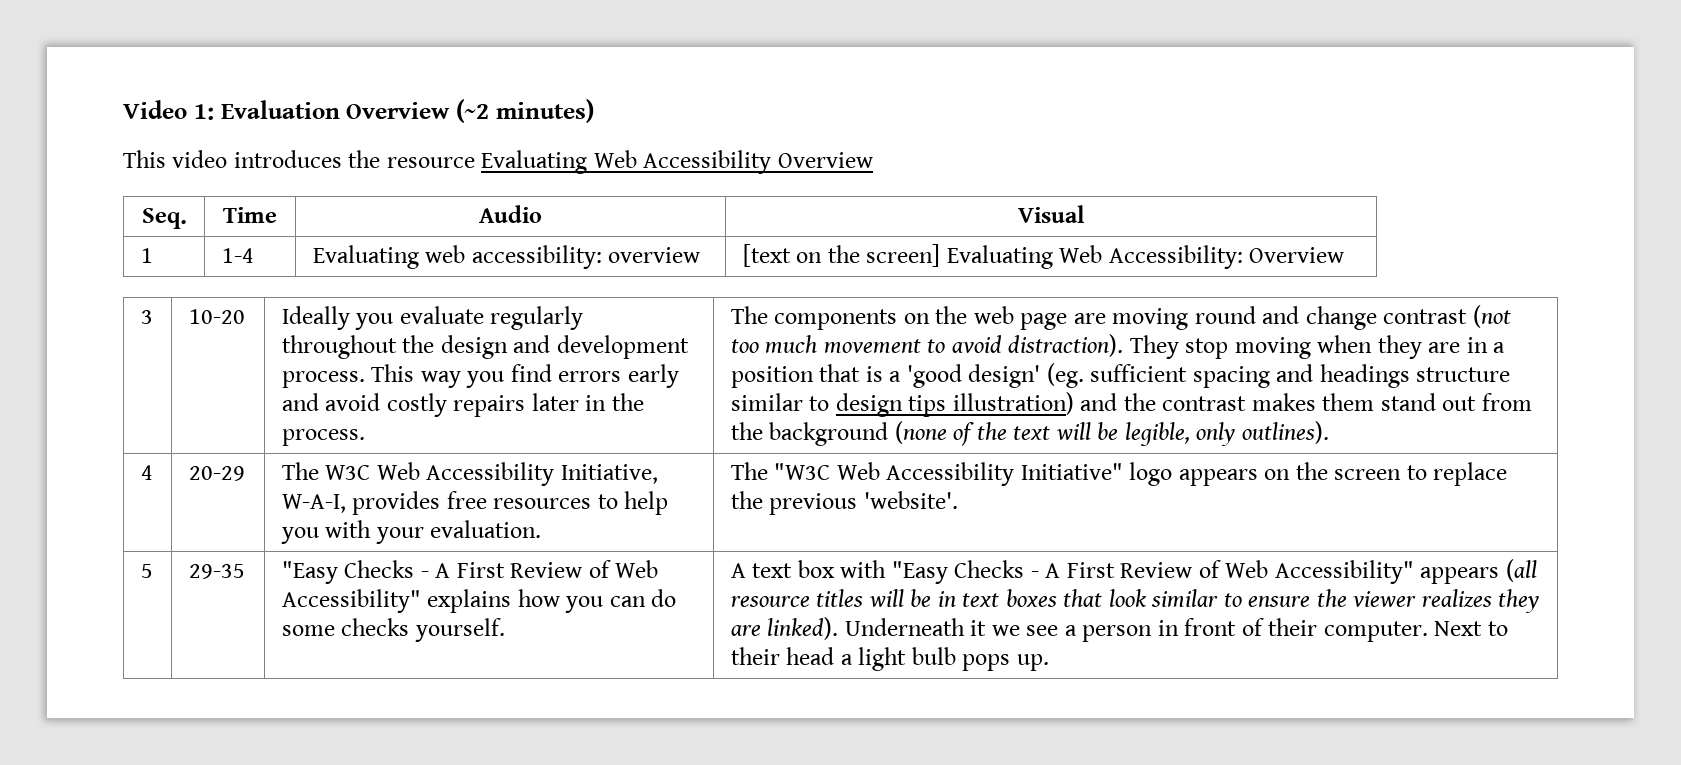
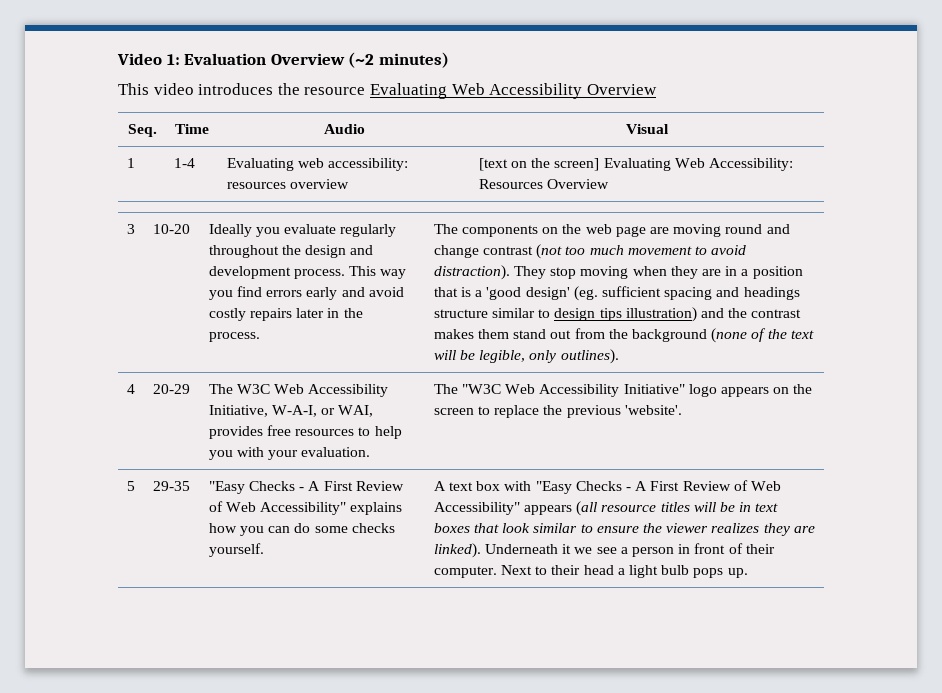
- 1 | 1-4 | Evaluating web accessibility: overview | [text on the screen] Evaluating Web Accessibility: Overview
+ 1 | 1-4 | Evaluating web accessibility: resources overview | [text on the screen] Evaluating Web Accessibility: Resources Overview
- 4 | 20-29 | The W3C Web Accessibility Initiative, W-A-I, provides free resources to help you with your evaluation. | The "W3C Web Accessibility Initiative" logo appears on the screen to replace the previous 'website'.
+ 4 | 20-29 | The W3C Web Accessibility Initiative, W-A-I, or WAI, provides free resources to help you with your evaluation. | The "W3C Web Accessibility Initiative" logo appears on the screen to replace the previous 'website'.

